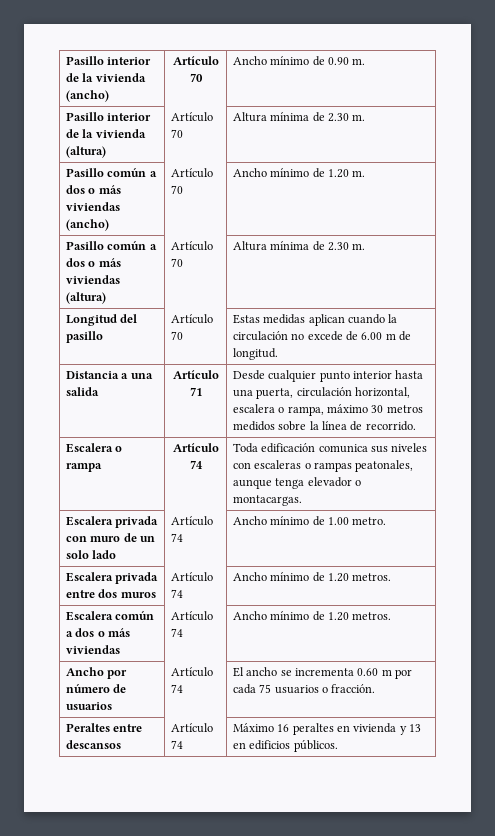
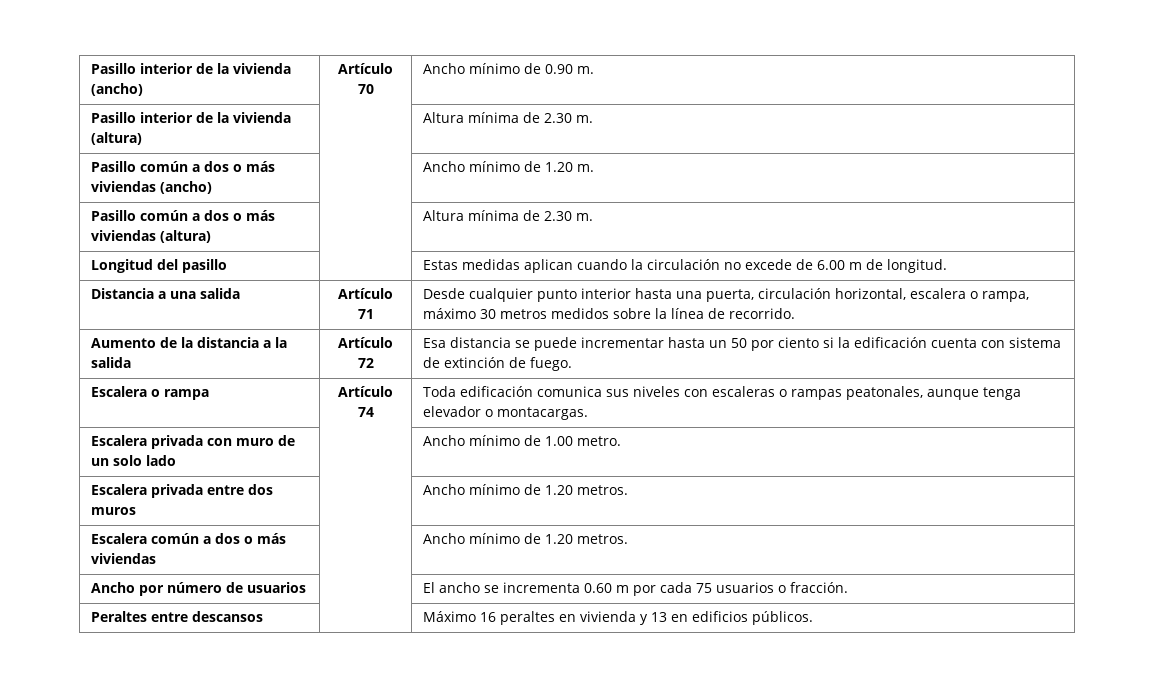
- Pasillo interior de la vivienda (altura) | Artículo 70 | Altura mínima de 2.30 m.
+ Pasillo interior de la vivienda (altura) | | Altura mínima de 2.30 m.
- Pasillo común a dos o más viviendas (ancho) | Artículo 70 | Ancho mínimo de 1.20 m.
+ Pasillo común a dos o más viviendas (ancho) | | Ancho mínimo de 1.20 m.
- Pasillo común a dos o más viviendas (altura) | Artículo 70 | Altura mínima de 2.30 m.
+ Pasillo común a dos o más viviendas (altura) | | Altura mínima de 2.30 m.
- Longitud del pasillo | Artículo 70 | Estas medidas aplican cuando la circulación no excede de 6.00 m de longitud.
+ Longitud del pasillo | | Estas medidas aplican cuando la circulación no excede de 6.00 m de longitud.
+ Aumento de la distancia a la salida | Artículo 72 | Esa distancia se puede incrementar hasta un 50 por ciento si la edificación cuenta con sistema de extinción de fuego.
- Escalera privada con muro de un solo lado | Artículo 74 | Ancho mínimo de 1.00 metro.
+ Escalera privada con muro de un solo lado | | Ancho mínimo de 1.00 metro.
- Escalera privada entre dos muros | Artículo 74 | Ancho mínimo de 1.20 metros.
+ Escalera privada entre dos muros | | Ancho mínimo de 1.20 metros.
- Escalera común a dos o más viviendas | Artículo 74 | Ancho mínimo de 1.20 metros.
+ Escalera común a dos o más viviendas | | Ancho mínimo de 1.20 metros.
- Ancho por número de usuarios | Artículo 74 | El ancho se incrementa 0.60 m por cada 75 usuarios o fracción.
+ Ancho por número de usuarios | | El ancho se incrementa 0.60 m por cada 75 usuarios o fracción.
- Peraltes entre descansos | Artículo 74 | Máximo 16 peraltes en vivienda y 13 en edificios públicos.
+ Peraltes entre descansos | | Máximo 16 peraltes en vivienda y 13 en edificios públicos.

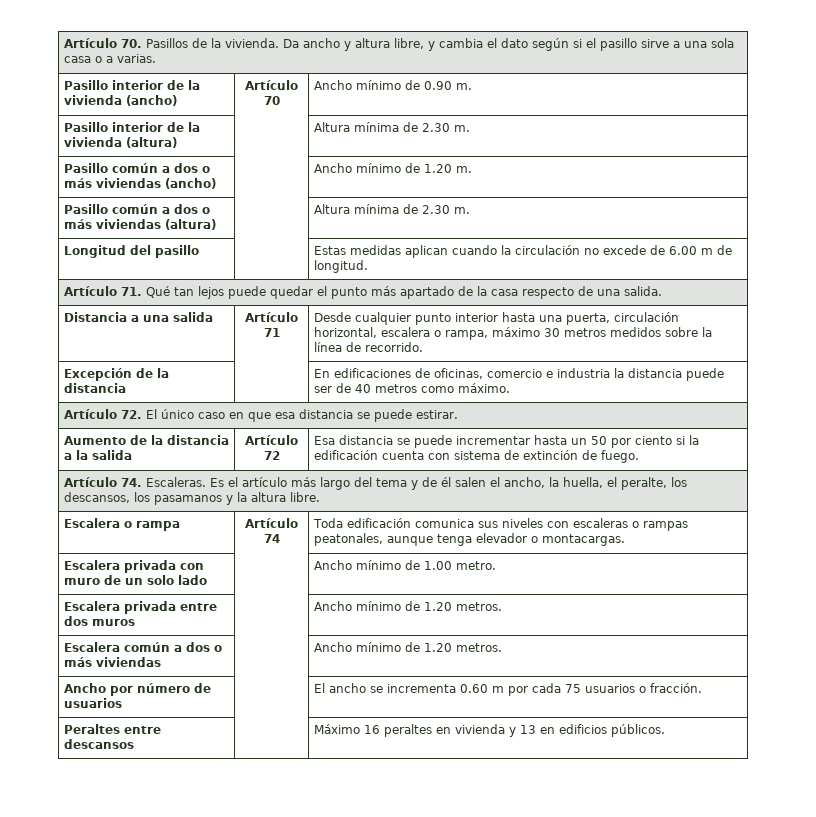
+ Artículo 70. Pasillos de la vivienda. Da ancho y altura libre, y cambia el dato según si el pasillo sirve a una sola casa o a varias.
+ Artículo 71. Qué tan lejos puede quedar el punto más apartado de la casa respecto de una salida.
+ Excepción de la distancia | | En edificaciones de oficinas, comercio e industria la distancia puede ser de 40 metros como máximo.
+ Artículo 72. El único caso en que esa distancia se puede estirar.
+ Artículo 74. Escaleras. Es el artículo más largo del tema y de él salen el ancho, la huella, el peralte, los descansos, los pasamanos y la altura libre.

